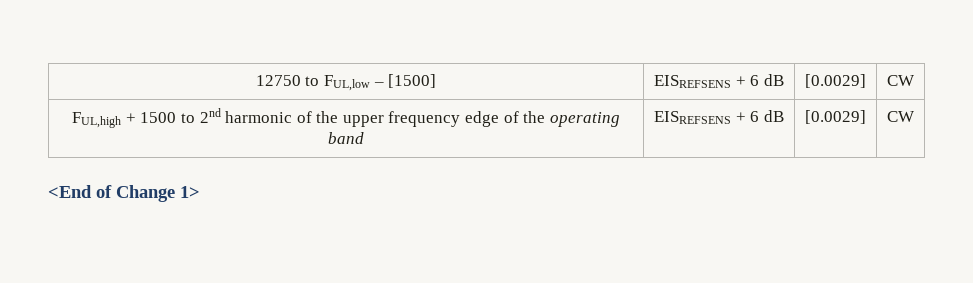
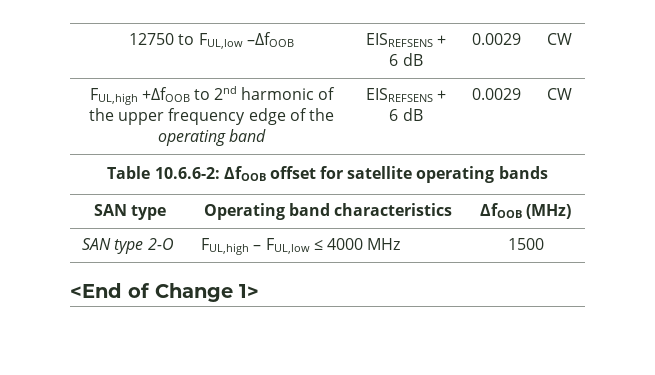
- 12750 to FUL,low – [1500] | EISREFSENS + 6 dB | [0.0029] | CW
+ 12750 to FUL,low –ΔfOOB | EISREFSENS + 6 dB | 0.0029 | CW
- FUL,high + 1500 to 2nd harmonic of the upper frequency edge of the operating band | EISREFSENS + 6 dB | [0.0029] | CW
+ FUL,high +ΔfOOB to 2nd harmonic of the upper frequency edge of the operating band | EISREFSENS + 6 dB | 0.0029 | CW
+ Table 10.6.6-2: ΔfOOB offset for satellite operating bands
+ SAN type | Operating band characteristics | ΔfOOB (MHz)
+ SAN type 2-O | FUL,high – FUL,low ≤ 4000 MHz | 1500

